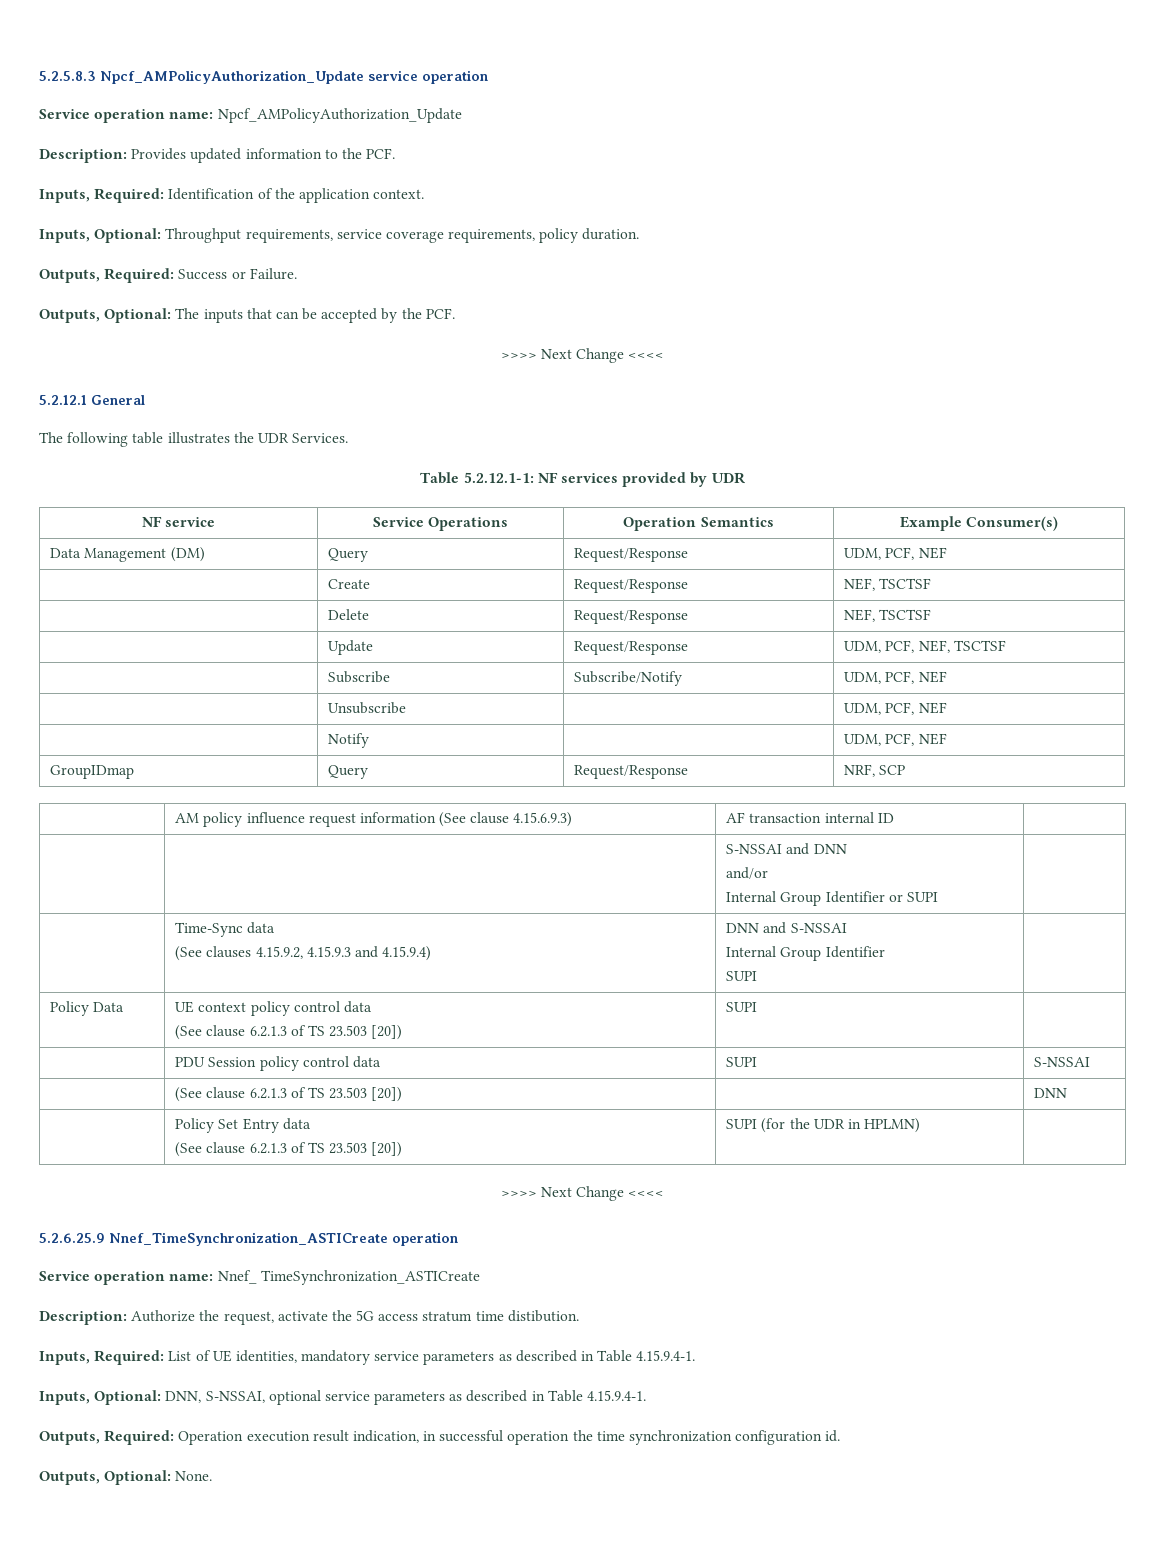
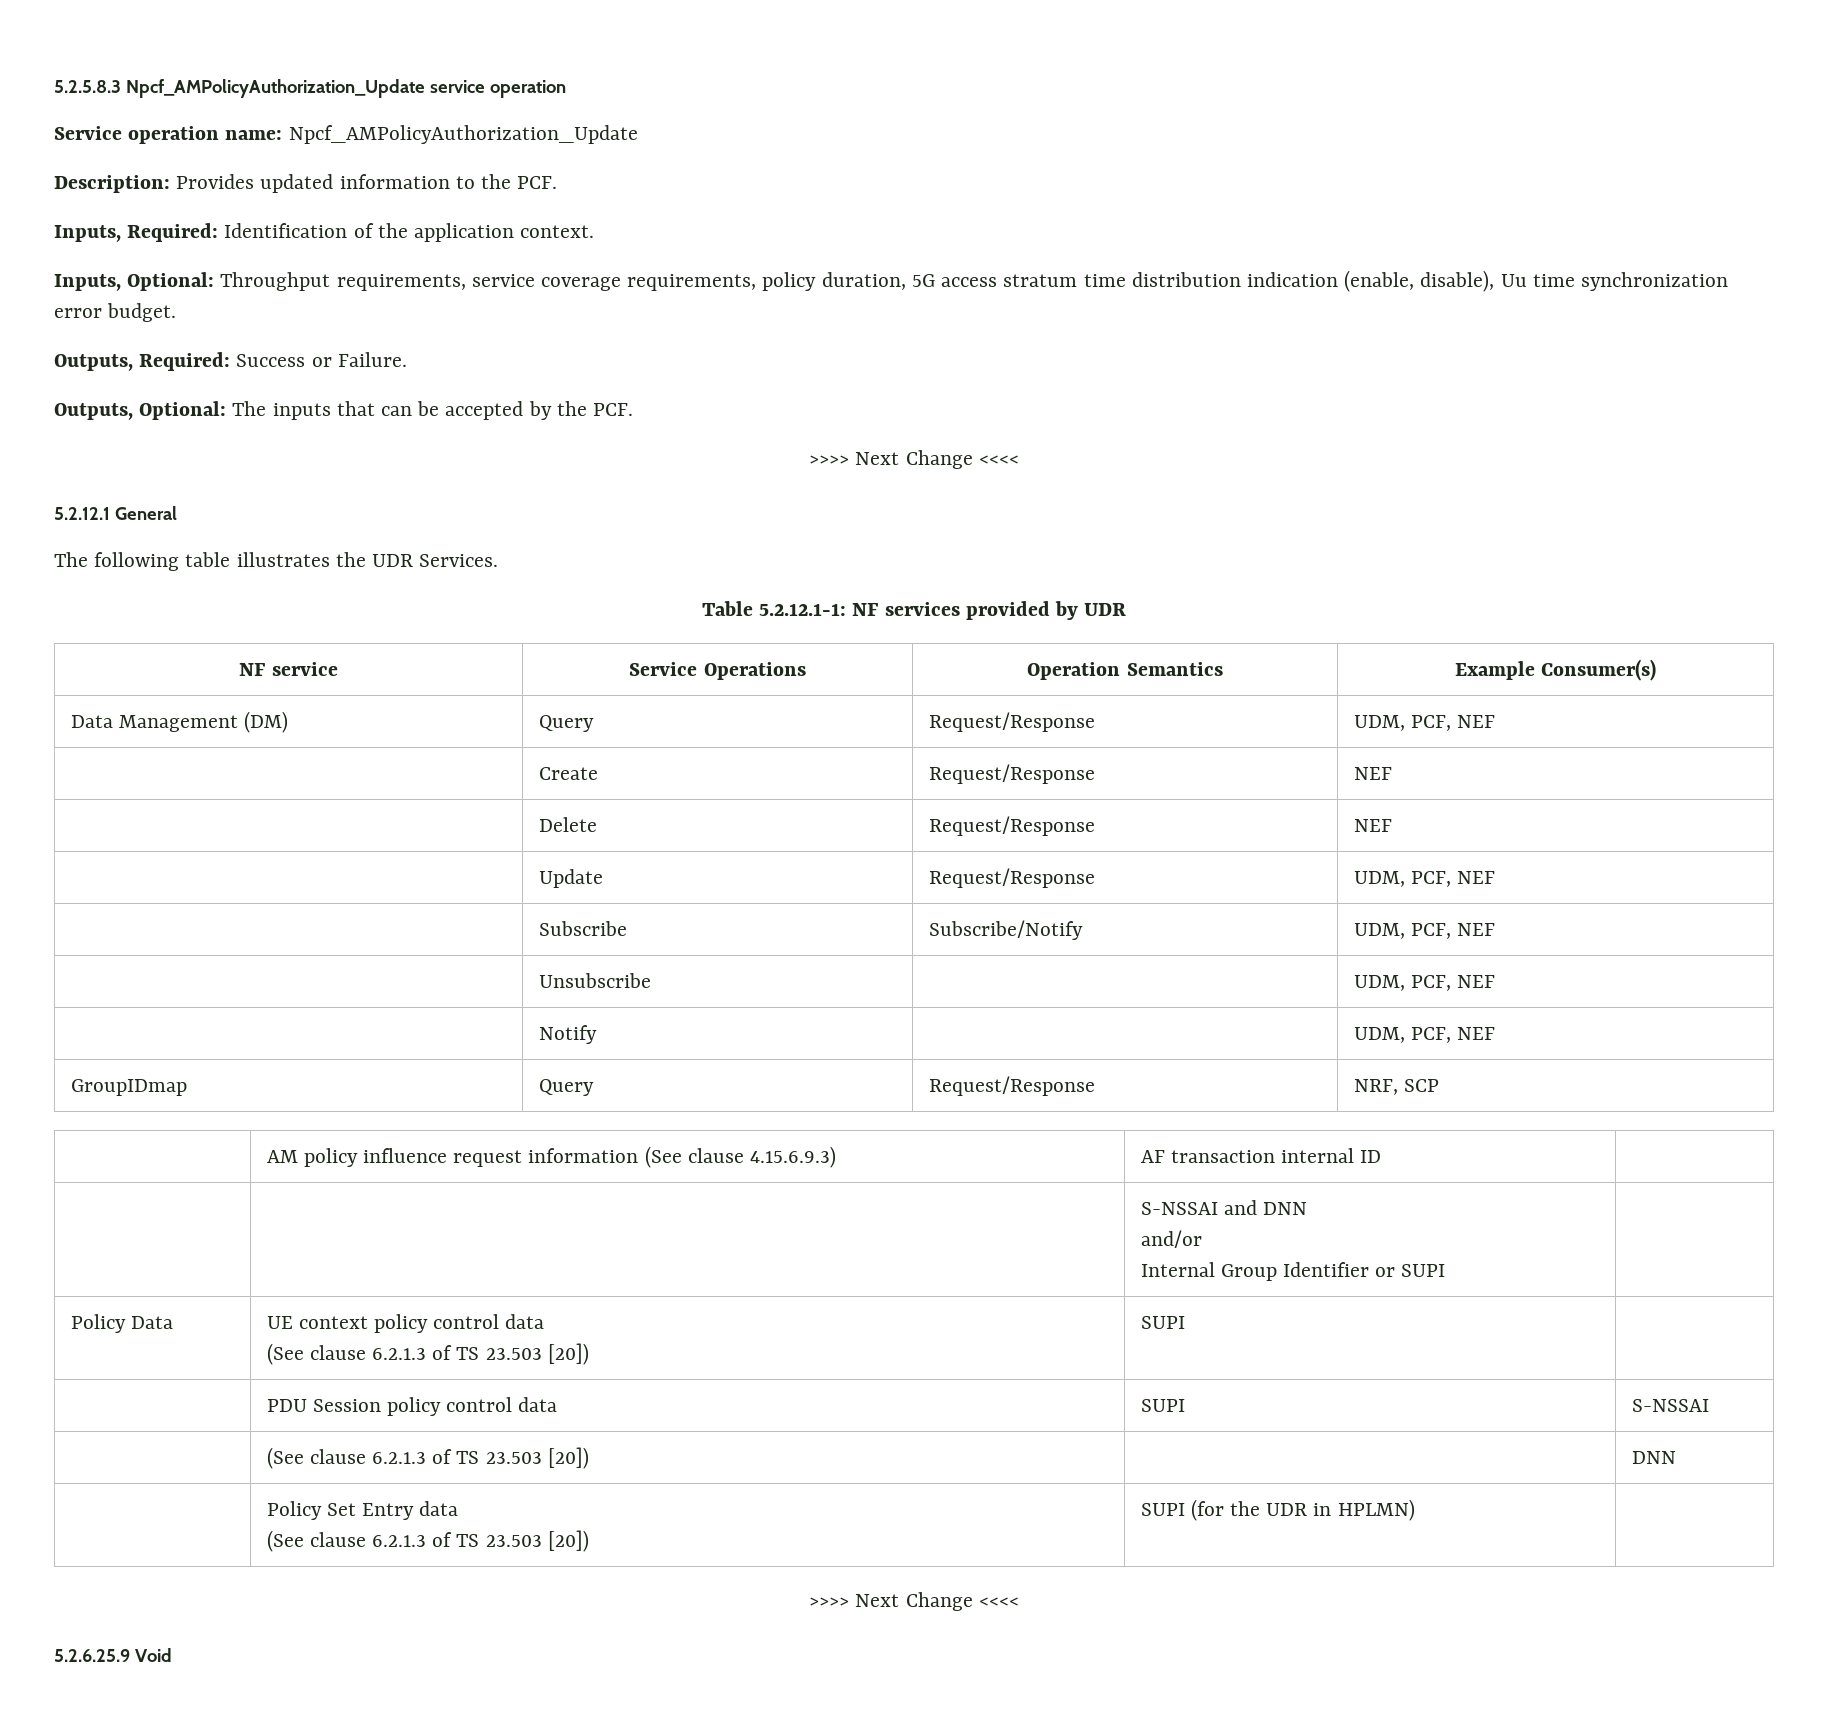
- Inputs, Optional: Throughput requirements, service coverage requirements, policy duration.
+ Inputs, Optional: Throughput requirements, service coverage requirements, policy duration, 5G access stratum time distribution indication (enable, disable), Uu time synchronization error budget.
- | Create | Request/Response | NEF, TSCTSF
+ | Create | Request/Response | NEF
- | Delete | Request/Response | NEF, TSCTSF
+ | Delete | Request/Response | NEF
- | Update | Request/Response | UDM, PCF, NEF, TSCTSF
+ | Update | Request/Response | UDM, PCF, NEF
- | Time-Sync data
- (See clauses 4.15.9.2, 4.15.9.3 and 4.15.9.4) | DNN and S-NSSAI
- Internal Group Identifier
- SUPI |
- 5.2.6.25.9 Nnef_TimeSynchronization_ASTICreate operation
- Service operation name: Nnef_ TimeSynchronization_ASTICreate
- Description: Authorize the request, activate the 5G access stratum time distibution.
- Inputs, Required: List of UE identities, mandatory service parameters as described in Table 4.15.9.4-1.
- Inputs, Optional: DNN, S-NSSAI, optional service parameters as described in Table 4.15.9.4-1.
- Outputs, Required: Operation execution result indication, in successful operation the time synchronization configuration id.
- Outputs, Optional: None.
+ 5.2.6.25.9 Void

